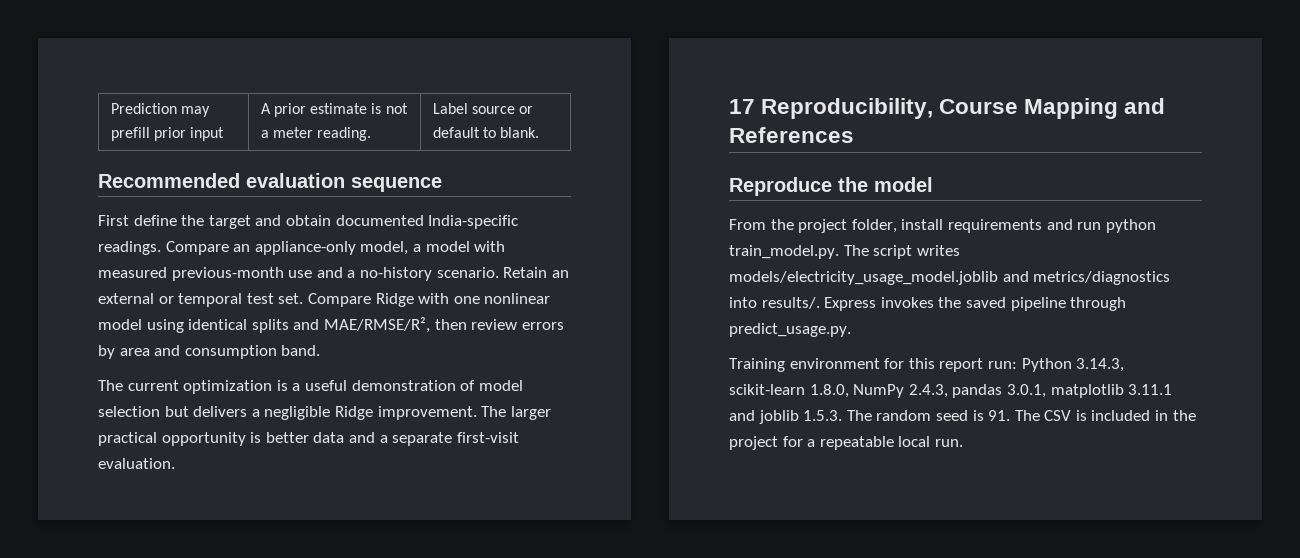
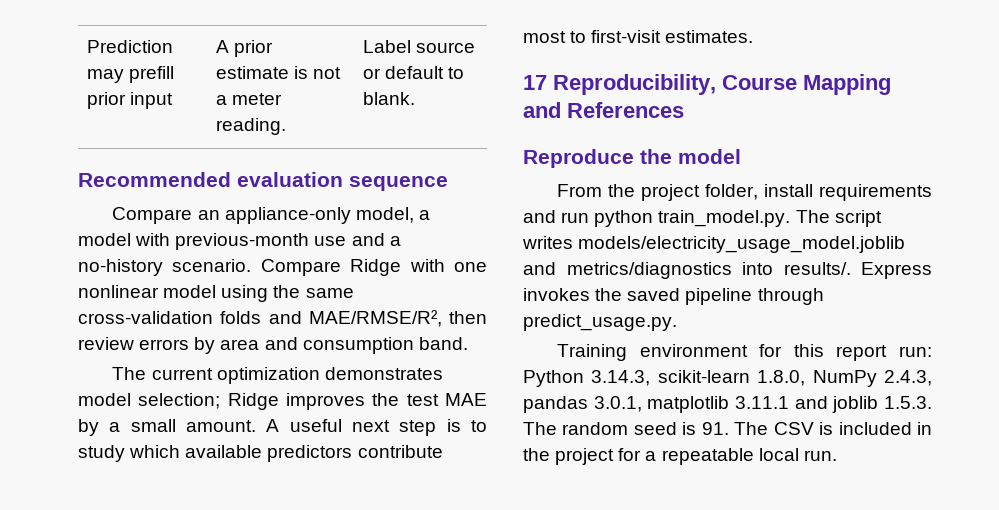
- First define the target and obtain documented India-specific readings. Compare an appliance-only model, a model with measured previous-month use and a no-history scenario.
+ Compare an appliance-only model, a model with previous-month use and a no-history scenario.
- Retain an external or temporal test set.
- Compare Ridge with one nonlinear model using identical splits and MAE/RMSE/R², then review errors by area and consumption band.
+ Compare Ridge with one nonlinear model using the same cross-validation folds and MAE/RMSE/R², then review errors by area and consumption band.
- The current optimization is a useful demonstration of model selection but delivers a negligible Ridge improvement. The larger practical opportunity is better data and a separate first-visit evaluation.
+ The current optimization demonstrates model selection; Ridge improves the test MAE by a small amount. A useful next step is to study which available predictors contribute most to first-visit estimates.

